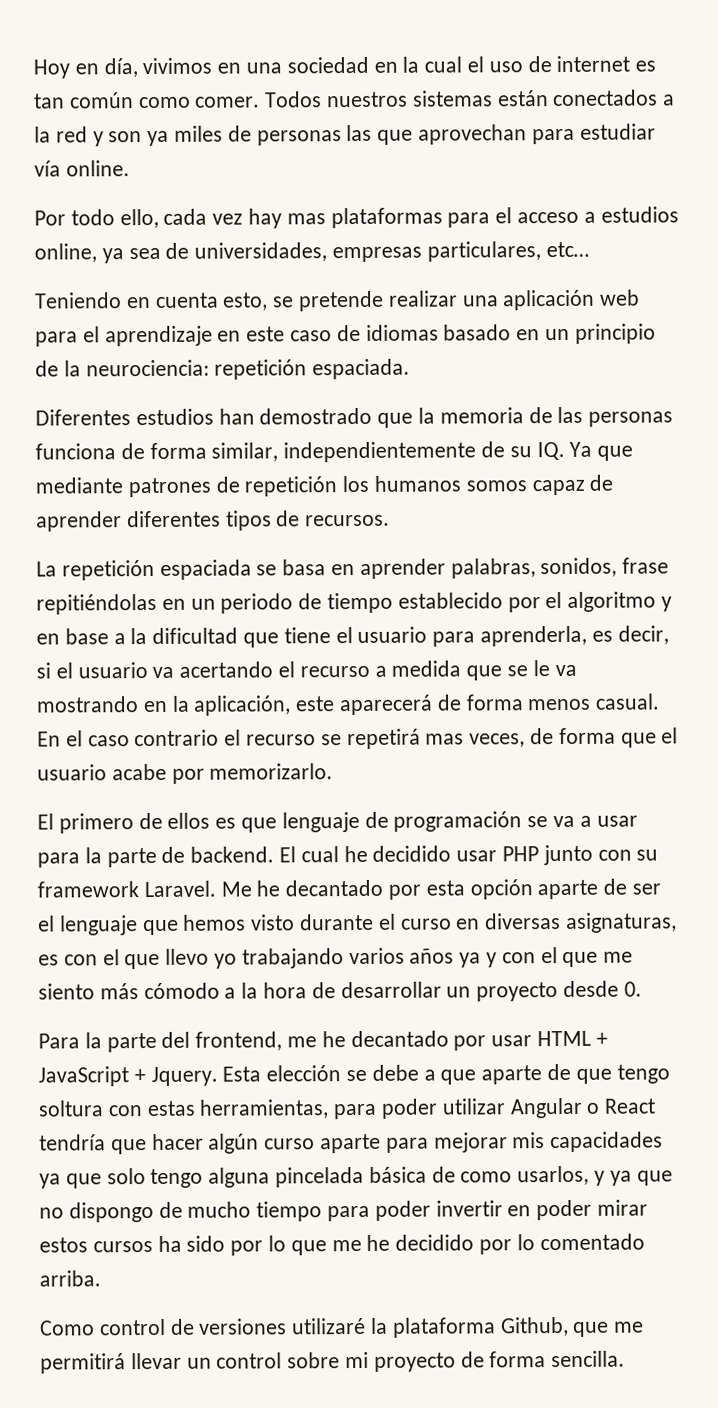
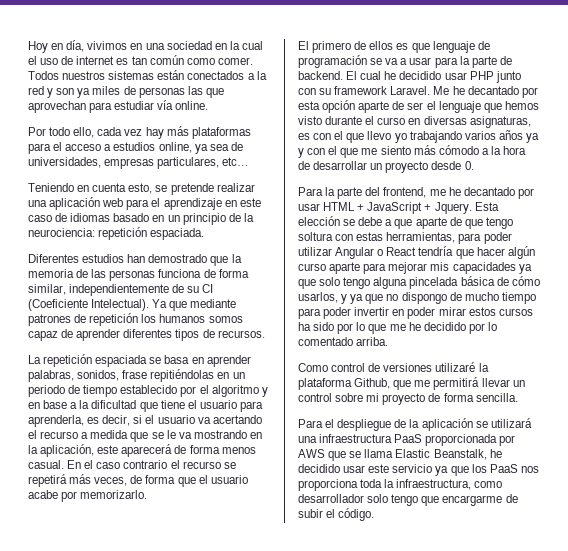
- Por todo ello, cada vez hay mas plataformas para el acceso a estudios online, ya sea de universidades, empresas particulares, etc…
+ Por todo ello, cada vez hay más plataformas para el acceso a estudios online, ya sea de universidades, empresas particulares, etc…
- Diferentes estudios han demostrado que la memoria de las personas funciona de forma similar, independientemente de su IQ. Ya que mediante patrones de repetición los humanos somos capaz de aprender diferentes tipos de recursos.
+ Diferentes estudios han demostrado que la memoria de las personas funciona de forma similar, independientemente de su CI (Coeficiente Intelectual). Ya que mediante patrones de repetición los humanos somos capaz de aprender diferentes tipos de recursos.
- En el caso contrario el recurso se repetirá mas veces, de forma que el usuario acabe por memorizarlo.
+ En el caso contrario el recurso se repetirá más veces, de forma que el usuario acabe por memorizarlo.
- Esta elección se debe a que aparte de que tengo soltura con estas herramientas, para poder utilizar Angular o React tendría que hacer algún curso aparte para mejorar mis capacidades ya que solo tengo alguna pincelada básica de como usarlos, y ya que no dispongo de mucho tiempo para poder invertir en poder mirar estos cursos ha sido por lo que me he decidido por lo comentado arriba.
+ Esta elección se debe a que aparte de que tengo soltura con estas herramientas, para poder utilizar Angular o React tendría que hacer algún curso aparte para mejorar mis capacidades ya que solo tengo alguna pincelada básica de cómo usarlos, y ya que no dispongo de mucho tiempo para poder invertir en poder mirar estos cursos ha sido por lo que me he decidido por lo comentado arriba.
+ Para el despliegue de la aplicación se utilizará una infraestructura PaaS proporcionada por AWS que se llama Elastic Beanstalk, he decidido usar este servicio ya que los PaaS nos proporciona toda la infraestructura, como desarrollador solo tengo que encargarme de subir el código.

